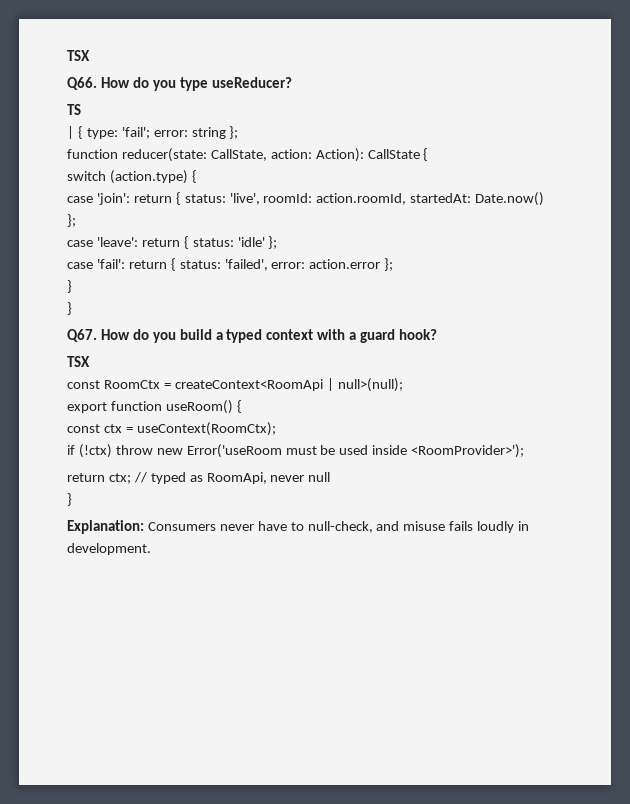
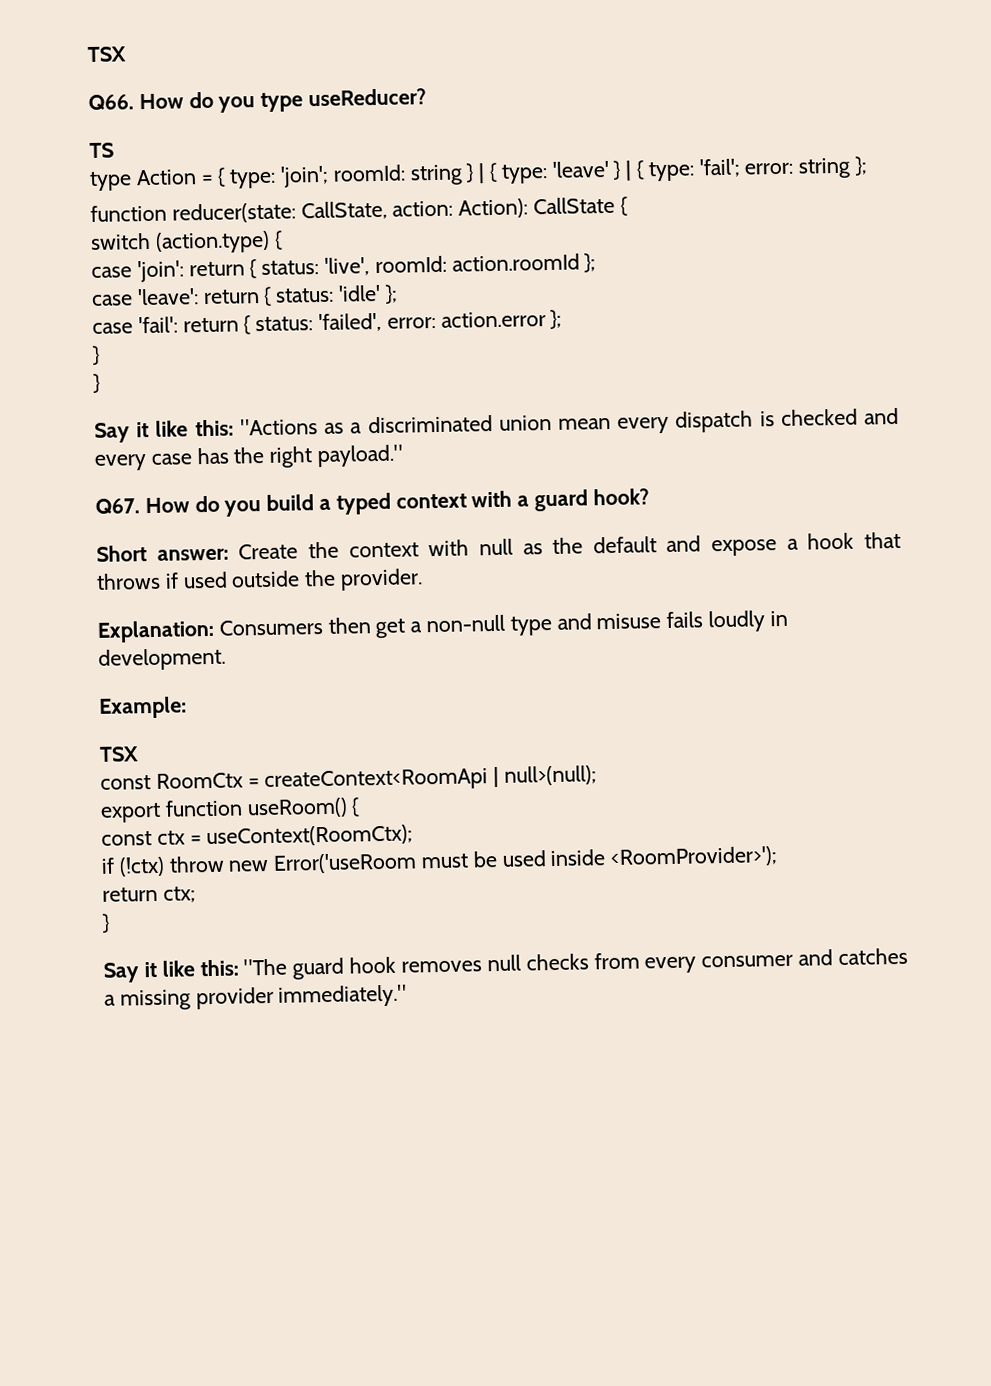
- | { type: 'fail'; error: string };
+ type Action = { type: 'join'; roomId: string } | { type: 'leave' } | { type: 'fail'; error: string };
- case 'join': return { status: 'live', roomId: action.roomId, startedAt: Date.now() };
+ case 'join': return { status: 'live', roomId: action.roomId };
+ Say it like this: "Actions as a discriminated union mean every dispatch is checked and every case has the right payload."
+ Short answer: Create the context with null as the default and expose a hook that throws if used outside the provider.
+ Explanation: Consumers then get a non-null type and misuse fails loudly in development.
+ Example:
- return ctx; // typed as RoomApi, never null
+ return ctx;
  }
- Explanation: Consumers never have to null-check, and misuse fails loudly in development.
+ Say it like this: "The guard hook removes null checks from every consumer and catches a missing provider immediately."

